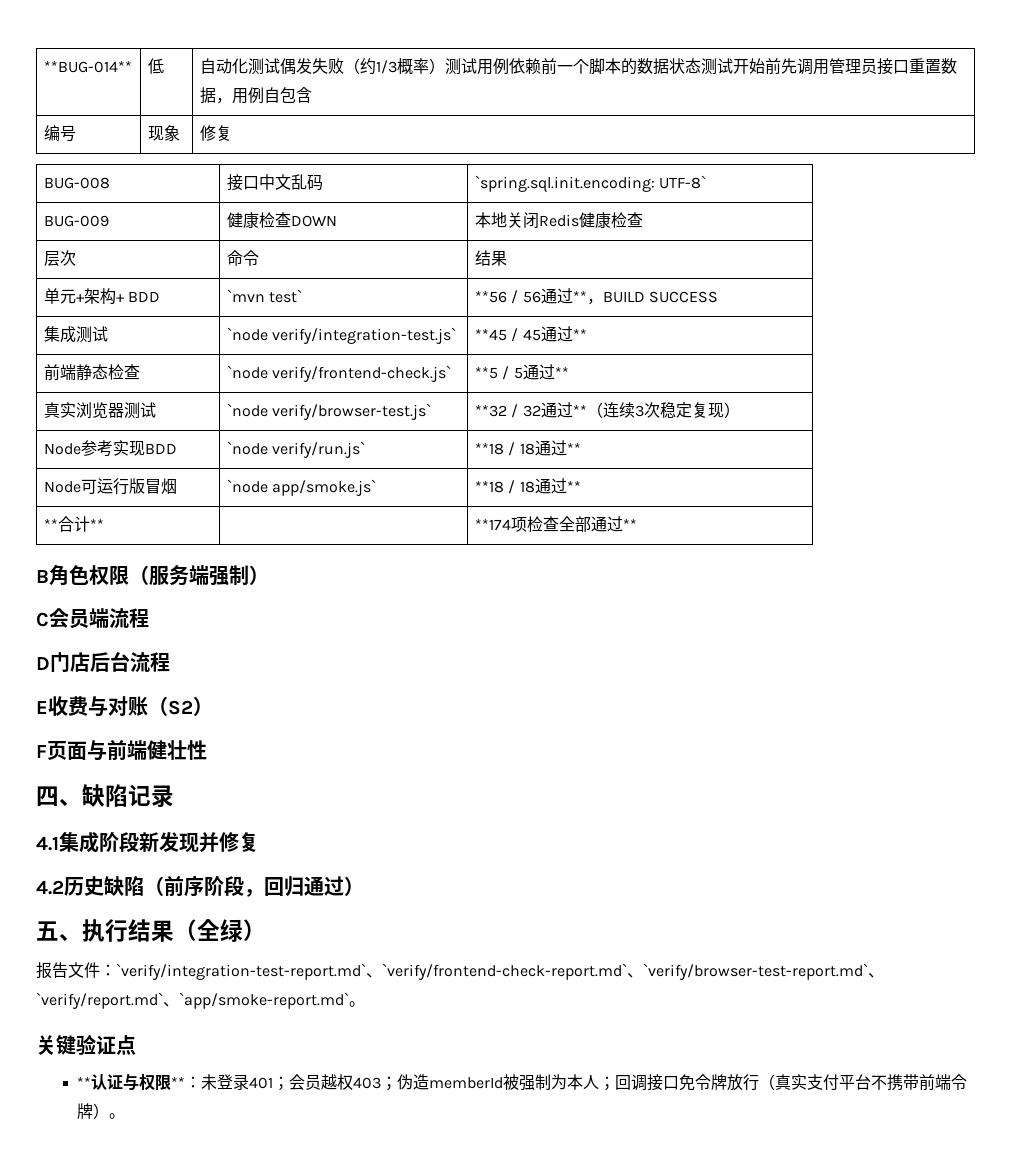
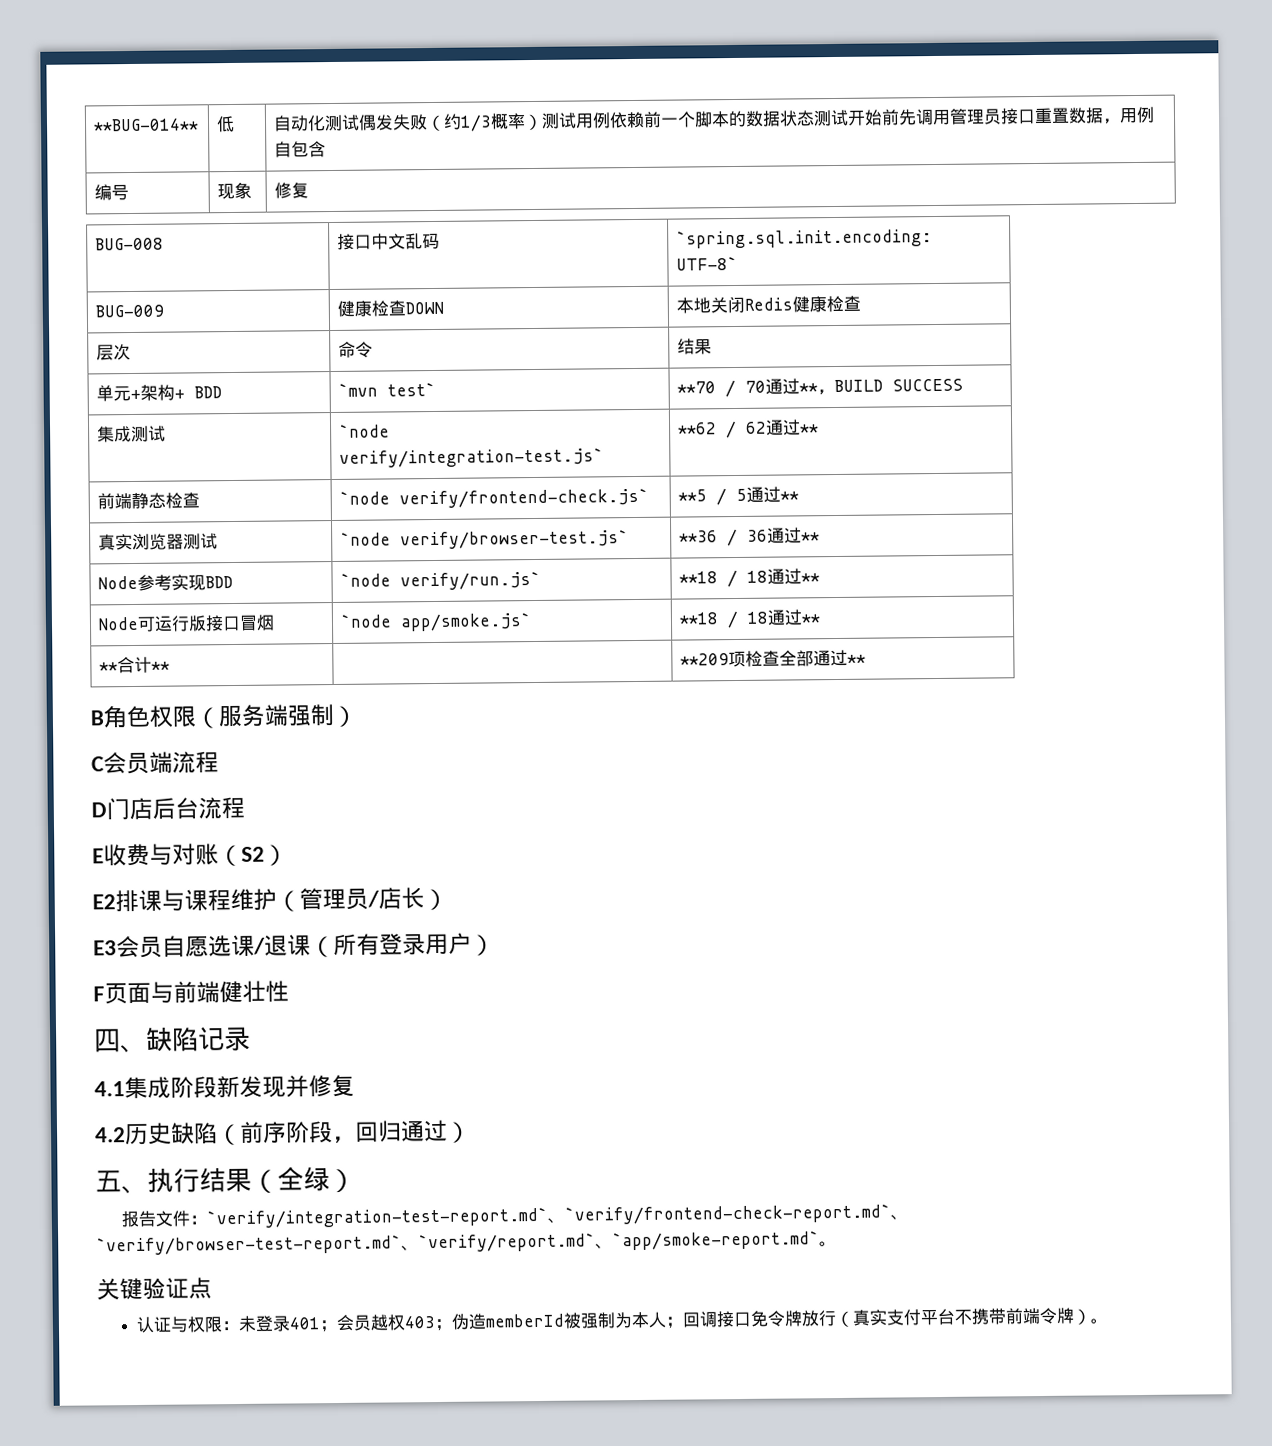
- 单元+架构+ BDD | `mvn test` | **56 / 56通过**，BUILD SUCCESS
+ 单元+架构+ BDD | `mvn test` | **70 / 70通过**，BUILD SUCCESS
- 集成测试 | `node verify/integration-test.js` | **45 / 45通过**
+ 集成测试 | `node verify/integration-test.js` | **62 / 62通过**
- 真实浏览器测试 | `node verify/browser-test.js` | **32 / 32通过**（连续3次稳定复现）
+ 真实浏览器测试 | `node verify/browser-test.js` | **36 / 36通过**
- Node可运行版冒烟 | `node app/smoke.js` | **18 / 18通过**
+ Node可运行版接口冒烟 | `node app/smoke.js` | **18 / 18通过**
- **合计** | | **174项检查全部通过**
+ **合计** | | **209项检查全部通过**
+ E2排课与课程维护（管理员/店长）
+ E3会员自愿选课/退课（所有登录用户）
- **认证与权限**：未登录401；会员越权403；伪造memberId被强制为本人；回调接口免令牌放行（真实支付平台不携带前端令牌）。
+ 认证与权限：未登录401；会员越权403；伪造memberId被强制为本人；回调接口免令牌放行（真实支付平台不携带前端令牌）。

